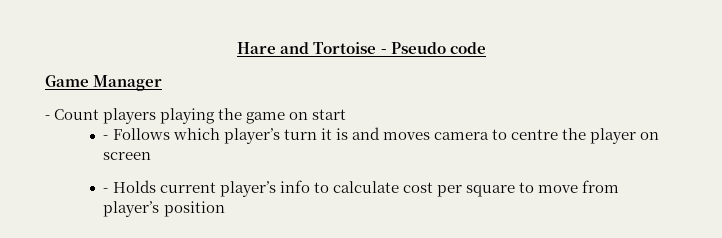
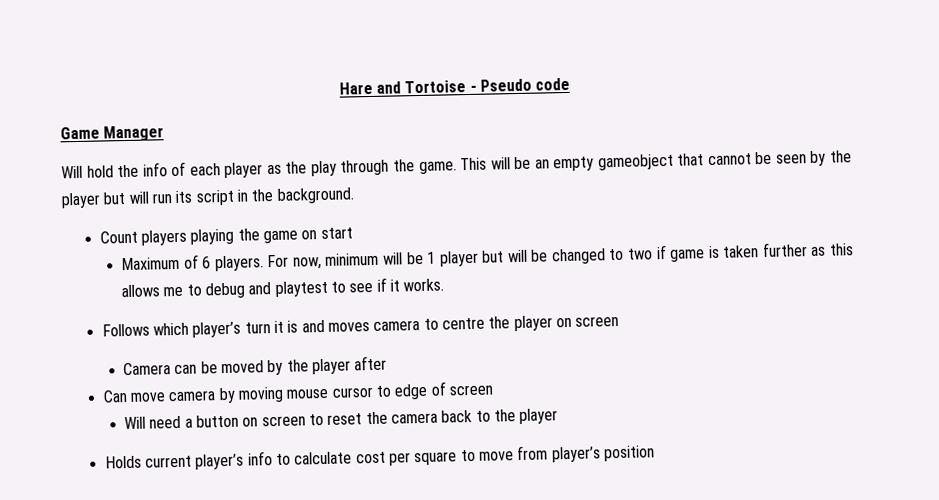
- - Count players playing the game on start
+ Will hold the info of each player as the play through the game. This will be an empty gameobject that cannot be seen by the player but will run its script in the background.
+ Count players playing the game on start
- - Follows which player’s turn it is and moves camera to centre the player on screen
+ Maximum of 6 players. For now, minimum will be 1 player but will be changed to two if game is taken further as this allows me to debug and playtest to see if it works.
+ Follows which player’s turn it is and moves camera to centre the player on screen
- - Holds current player’s info to calculate cost per square to move from player’s position
+ Camera can be moved by the player after
+ Can move camera by moving mouse cursor to edge of screen
+ Will need a button on screen to reset the camera back to the player
+ Holds current player’s info to calculate cost per square to move from player’s position

